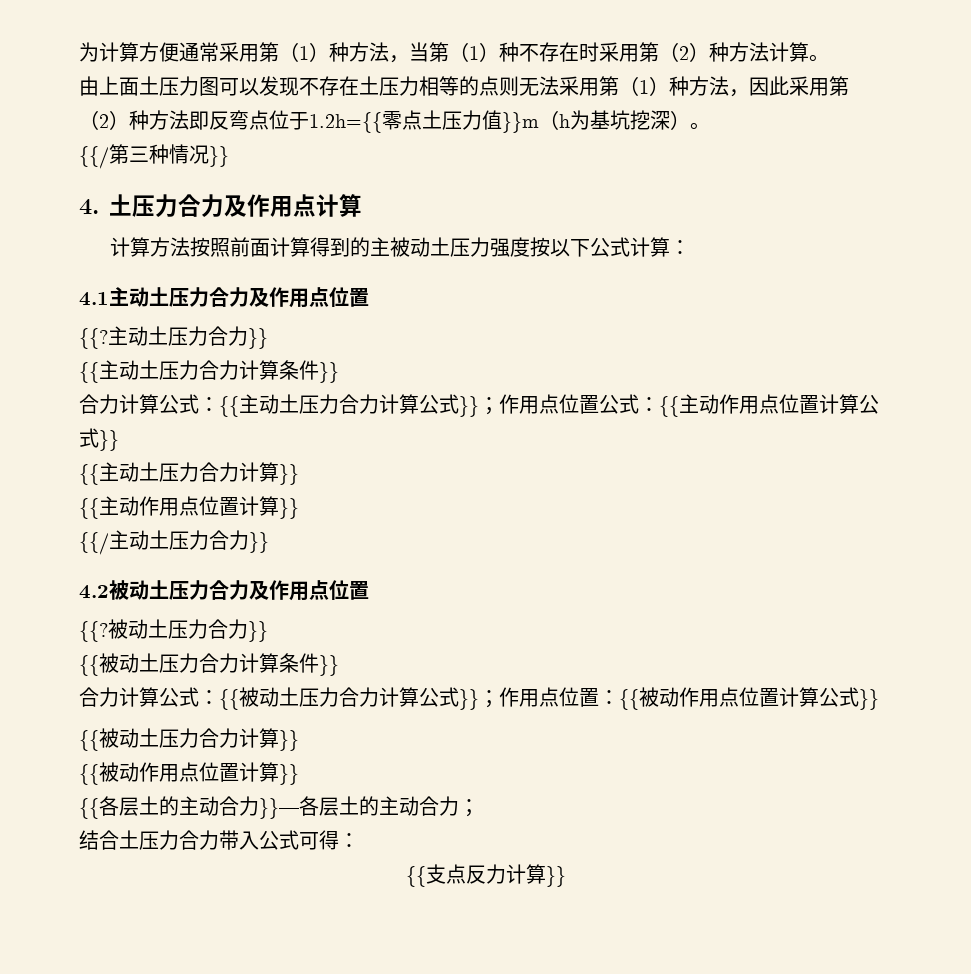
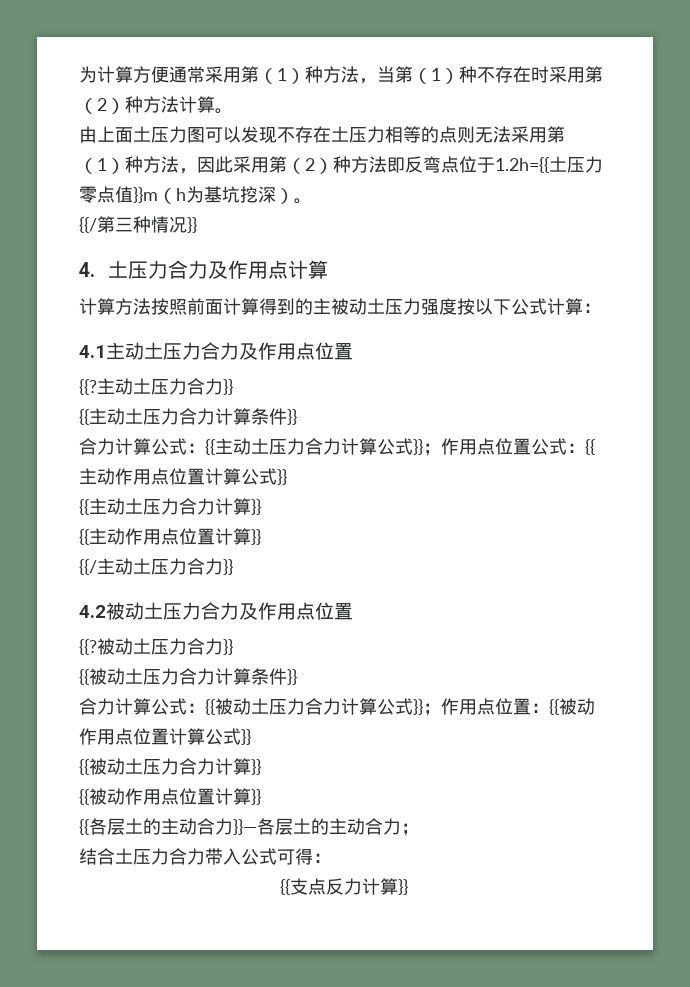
- 由上面土压力图可以发现不存在土压力相等的点则无法采用第（1）种方法，因此采用第（2）种方法即反弯点位于1.2h={{零点土压力值}}m（h为基坑挖深）。
+ 由上面土压力图可以发现不存在土压力相等的点则无法采用第（1）种方法，因此采用第（2）种方法即反弯点位于1.2h={{土压力零点值}}m（h为基坑挖深）。

